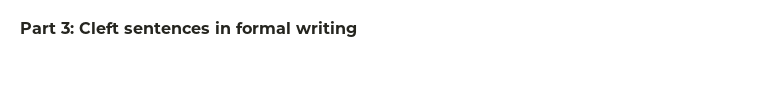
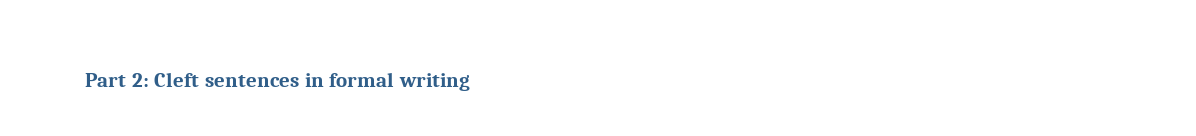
- Part 3: Cleft sentences in formal writing
+ Part 2: Cleft sentences in formal writing

